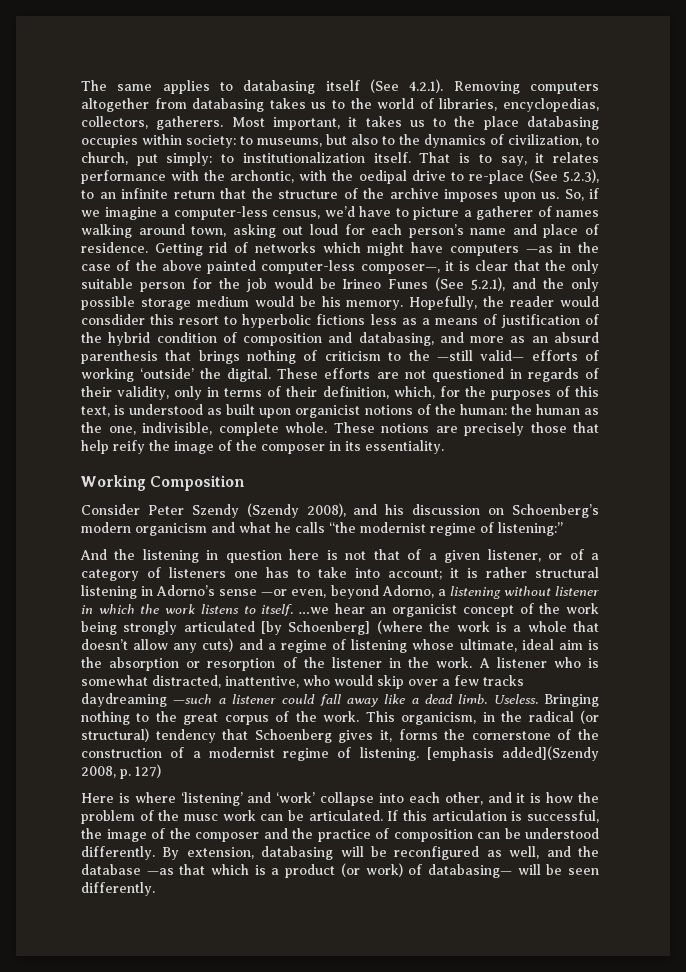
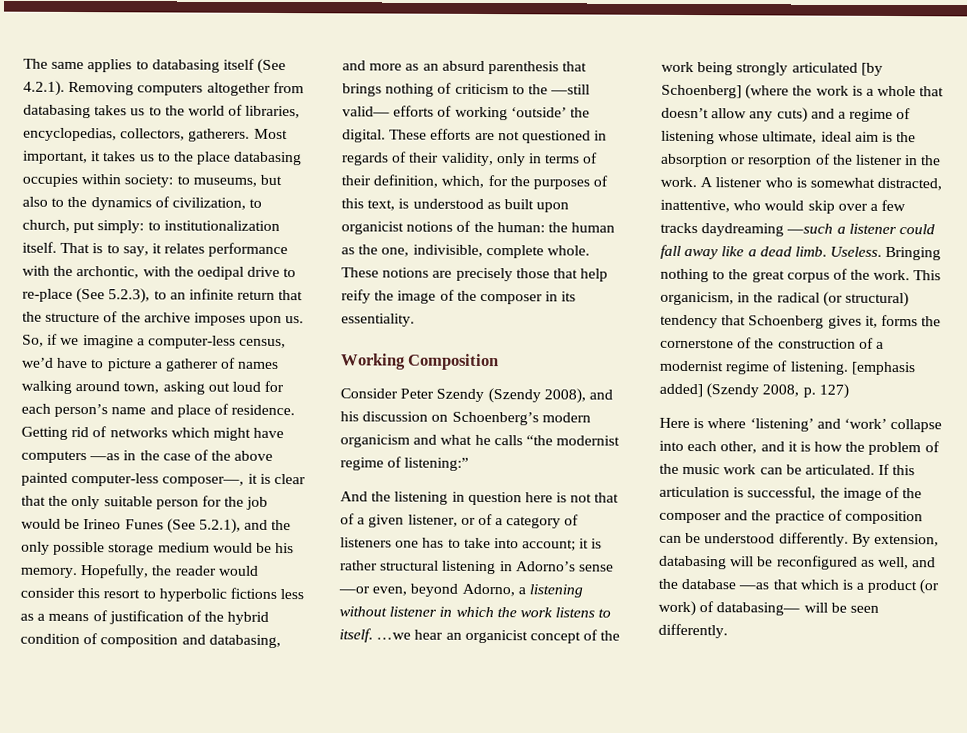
- Hopefully, the reader would consdider this resort to hyperbolic fictions less as a means of justification of the hybrid condition of composition and databasing, and more as an absurd parenthesis that brings nothing of criticism to the —still valid— efforts of working ‘outside’ the digital.
+ Hopefully, the reader would consider this resort to hyperbolic fictions less as a means of justification of the hybrid condition of composition and databasing, and more as an absurd parenthesis that brings nothing of criticism to the —still valid— efforts of working ‘outside’ the digital.
- [emphasis added](Szendy 2008, p. 127)
+ [emphasis added] (Szendy 2008, p. 127)
- Here is where ‘listening’ and ‘work’ collapse into each other, and it is how the problem of the musc work can be articulated.
+ Here is where ‘listening’ and ‘work’ collapse into each other, and it is how the problem of the music work can be articulated.

